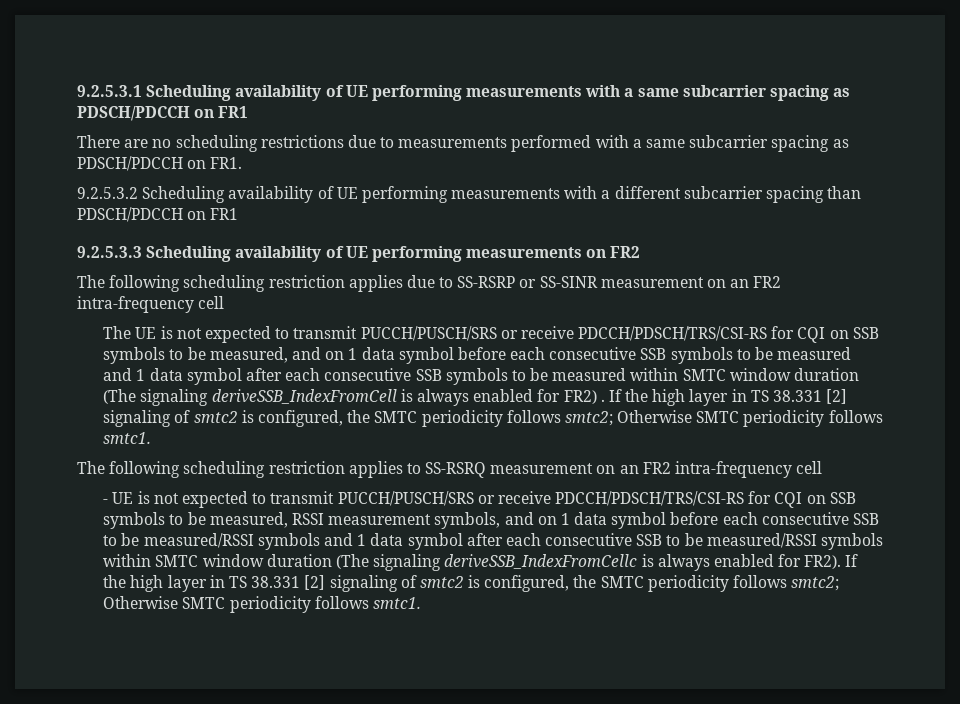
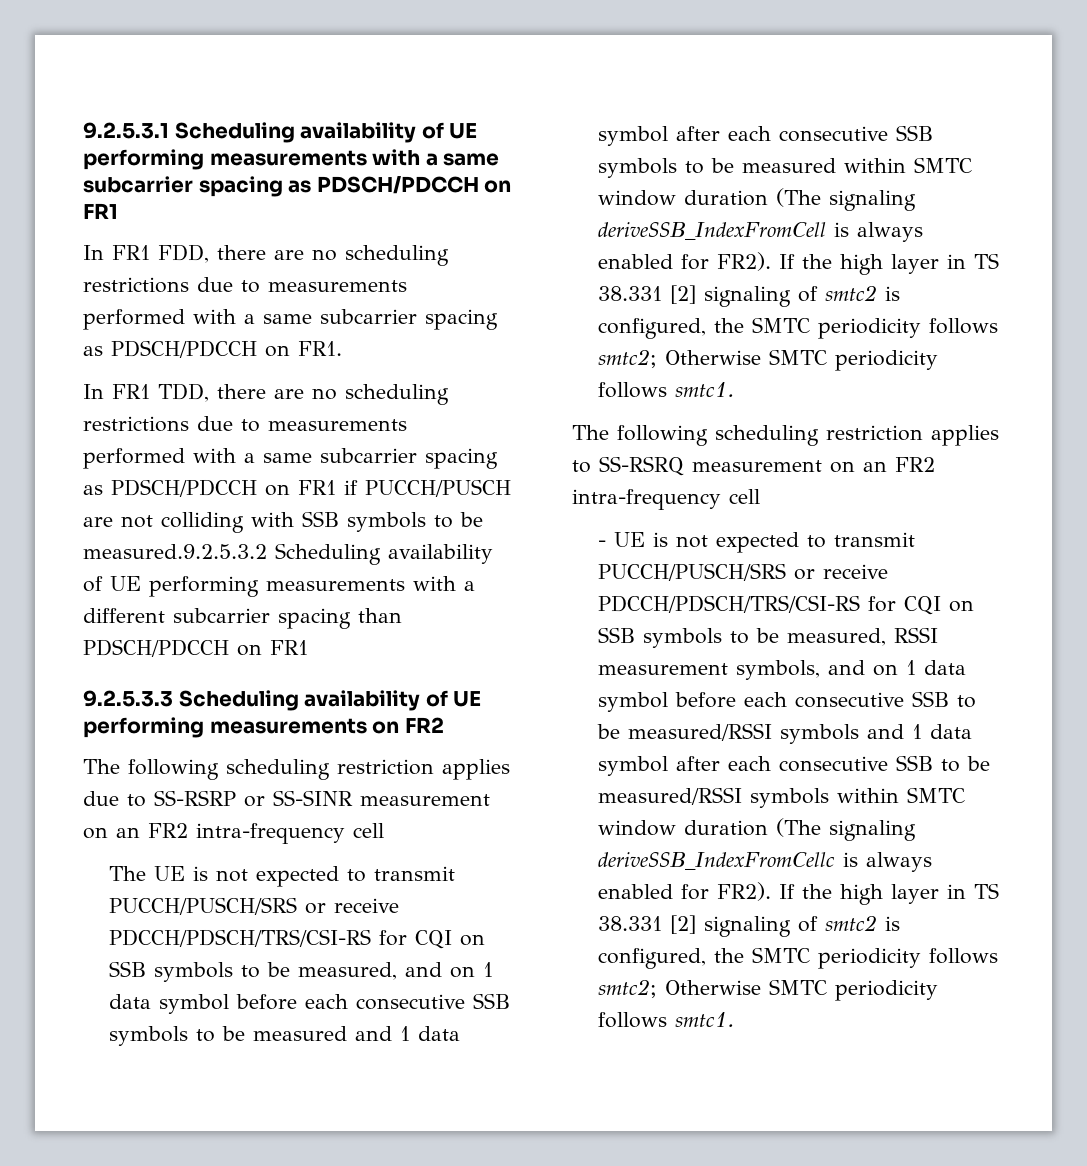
- There are no scheduling restrictions due to measurements performed with a same subcarrier spacing as PDSCH/PDCCH on FR1.
+ In FR1 FDD, there are no scheduling restrictions due to measurements performed with a same subcarrier spacing as PDSCH/PDCCH on FR1.
- 9.2.5.3.2 Scheduling availability of UE performing measurements with a different subcarrier spacing than PDSCH/PDCCH on FR1
+ In FR1 TDD, there are no scheduling restrictions due to measurements performed with a same subcarrier spacing as PDSCH/PDCCH on FR1 if PUCCH/PUSCH are not colliding with SSB symbols to be measured.9.2.5.3.2 Scheduling availability of UE performing measurements with a different subcarrier spacing than PDSCH/PDCCH on FR1
- The UE is not expected to transmit PUCCH/PUSCH/SRS or receive PDCCH/PDSCH/TRS/CSI-RS for CQI on SSB symbols to be measured, and on 1 data symbol before each consecutive SSB symbols to be measured and 1 data symbol after each consecutive SSB symbols to be measured within SMTC window duration (The signaling deriveSSB_IndexFromCell is always enabled for FR2) .
+ The UE is not expected to transmit PUCCH/PUSCH/SRS or receive PDCCH/PDSCH/TRS/CSI-RS for CQI on SSB symbols to be measured, and on 1 data symbol before each consecutive SSB symbols to be measured and 1 data symbol after each consecutive SSB symbols to be measured within SMTC window duration (The signaling deriveSSB_IndexFromCell is always enabled for FR2).

